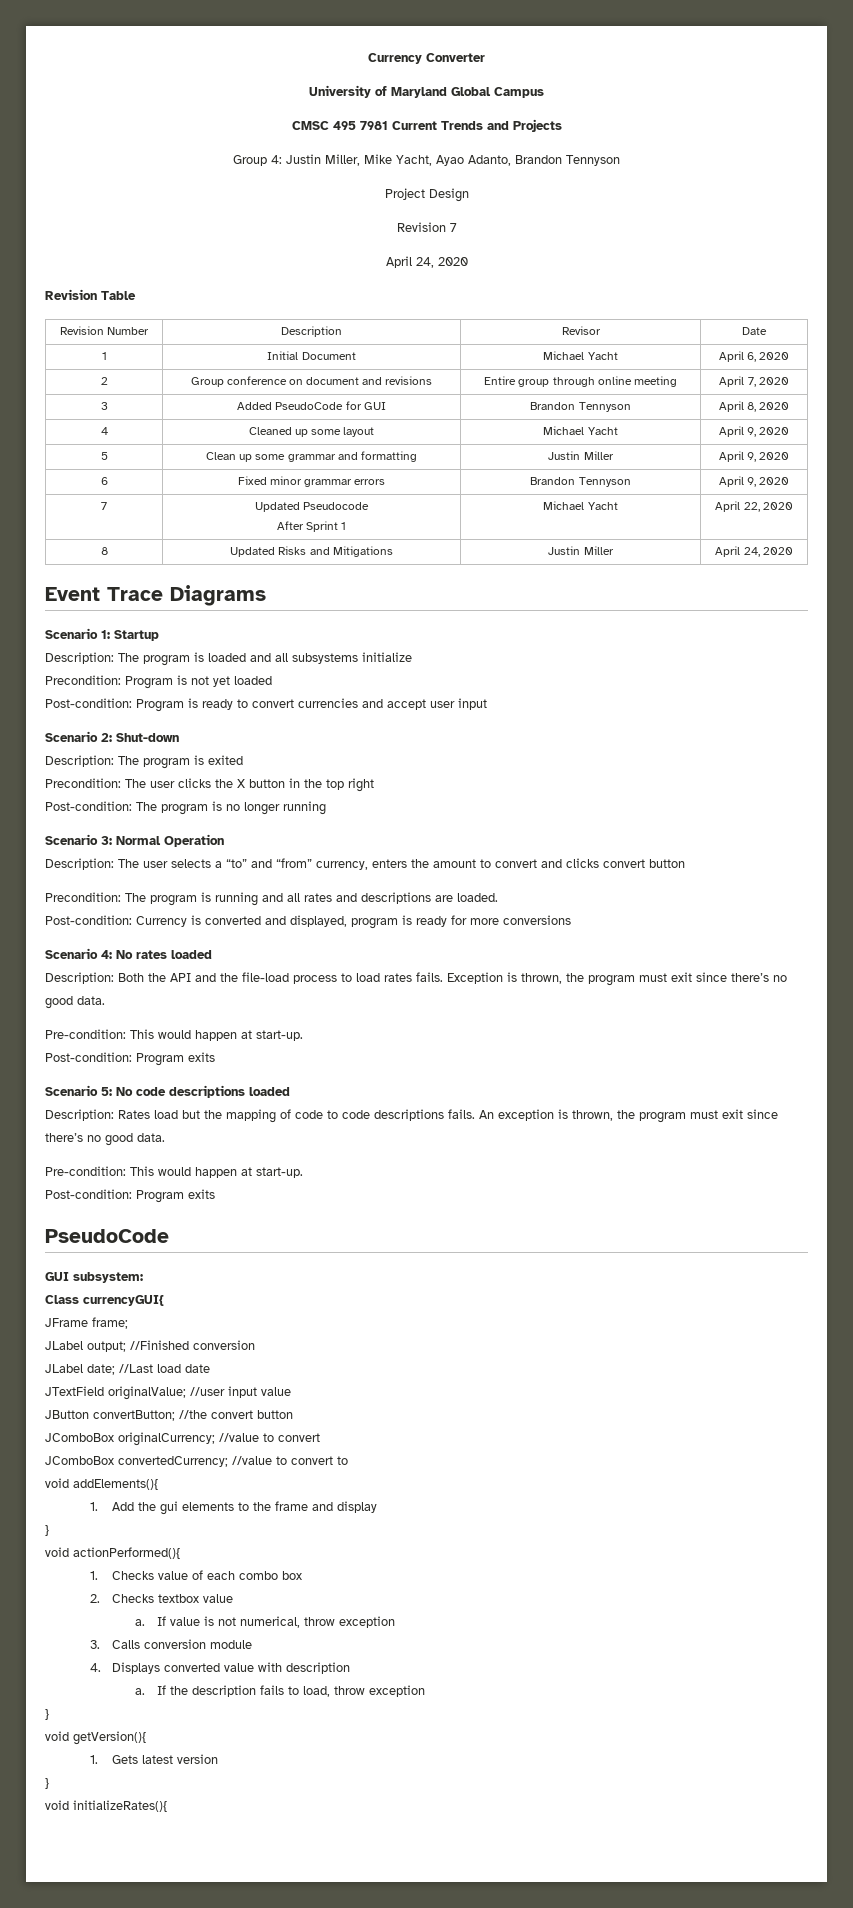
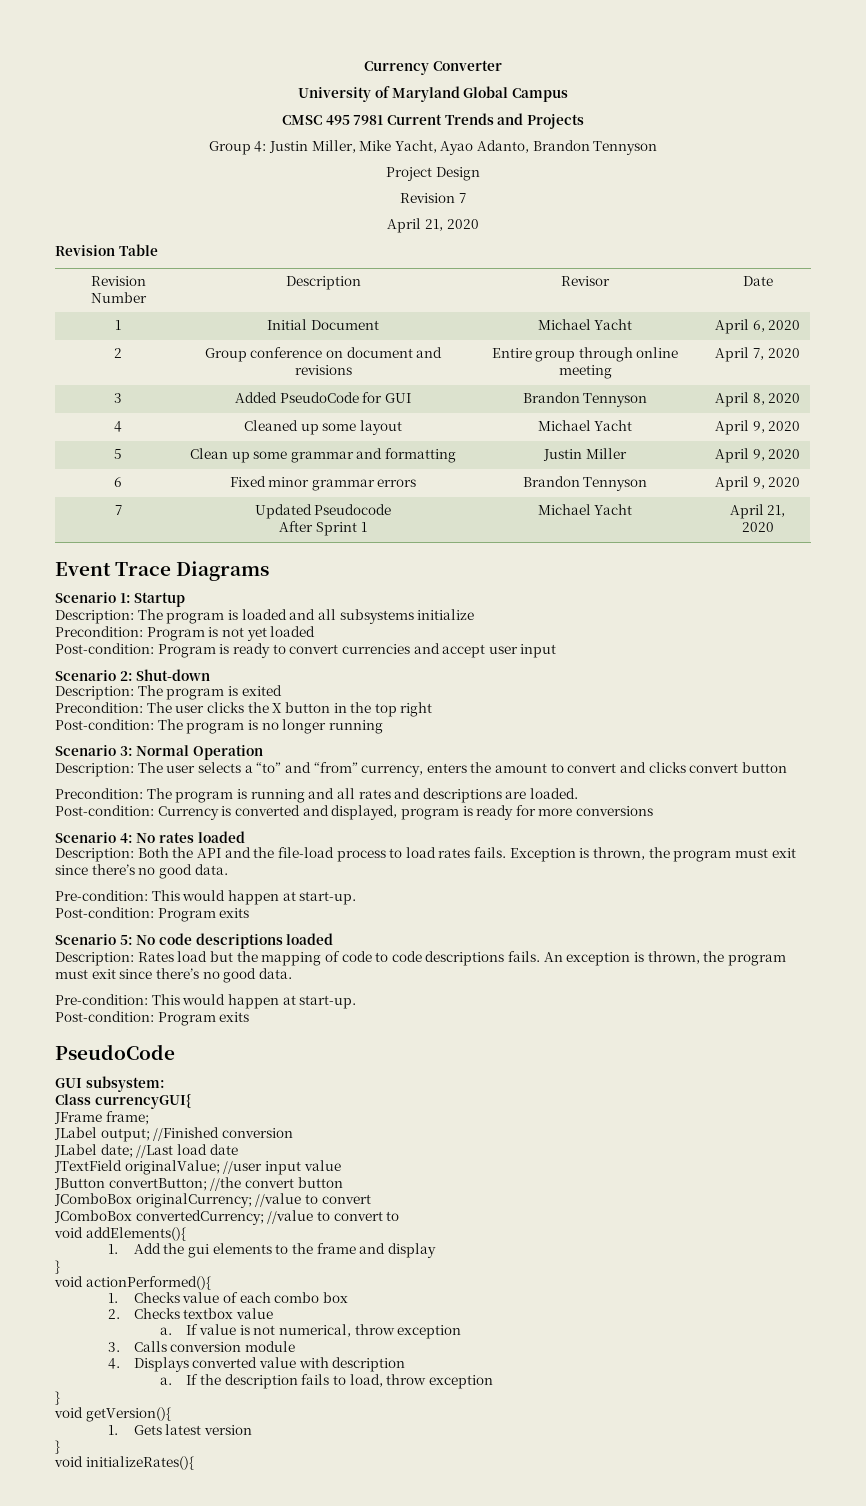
  Revision 7
- April 24, 2020
+ April 21, 2020
  7 | Updated Pseudocode
- After Sprint 1 | Michael Yacht | April 22, 2020
- 8 | Updated Risks and Mitigations | Justin Miller | April 24, 2020
+ After Sprint 1 | Michael Yacht | April 21, 2020

